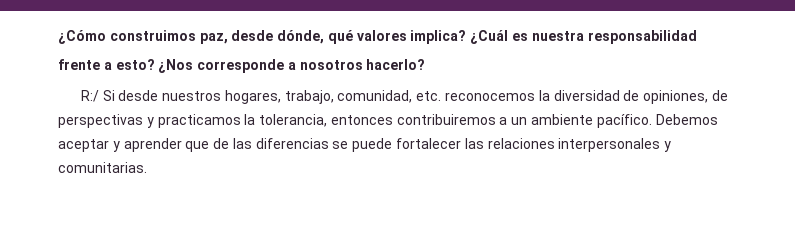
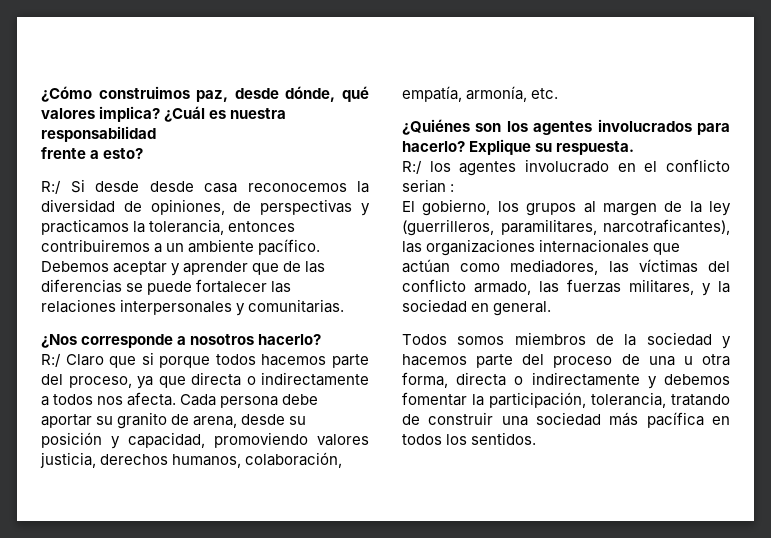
- frente a esto? ¿Nos corresponde a nosotros hacerlo?
- R:/ Si desde nuestros hogares, trabajo, comunidad, etc. reconocemos la diversidad de opiniones, de perspectivas y practicamos la tolerancia, entonces contribuiremos a un ambiente pacífico.
+ frente a esto?
+ R:/ Si desde desde casa reconocemos la diversidad de opiniones, de perspectivas y practicamos la tolerancia, entonces contribuiremos a un ambiente pacífico.
+ ¿Nos corresponde a nosotros hacerlo?
+ R:/ Claro que si porque todos hacemos parte del proceso, ya que directa o indirectamente a todos nos afecta. Cada persona debe aportar su granito de arena, desde su posición y capacidad, promoviendo valores justicia, derechos humanos, colaboración, empatía, armonía, etc.
+ ¿Quiénes son los agentes involucrados para hacerlo? Explique su respuesta.
+ R:/ los agentes involucrado en el conflicto serian :
+ El gobierno, los grupos al margen de la ley (guerrilleros, paramilitares, narcotraficantes), las organizaciones internacionales que actúan como mediadores, las víctimas del conflicto armado, las fuerzas militares, y la sociedad en general.
+ Todos somos miembros de la sociedad y hacemos parte del proceso de una u otra forma, directa o indirectamente y debemos fomentar la participación, tolerancia, tratando de construir una sociedad más pacífica en todos los sentidos.

